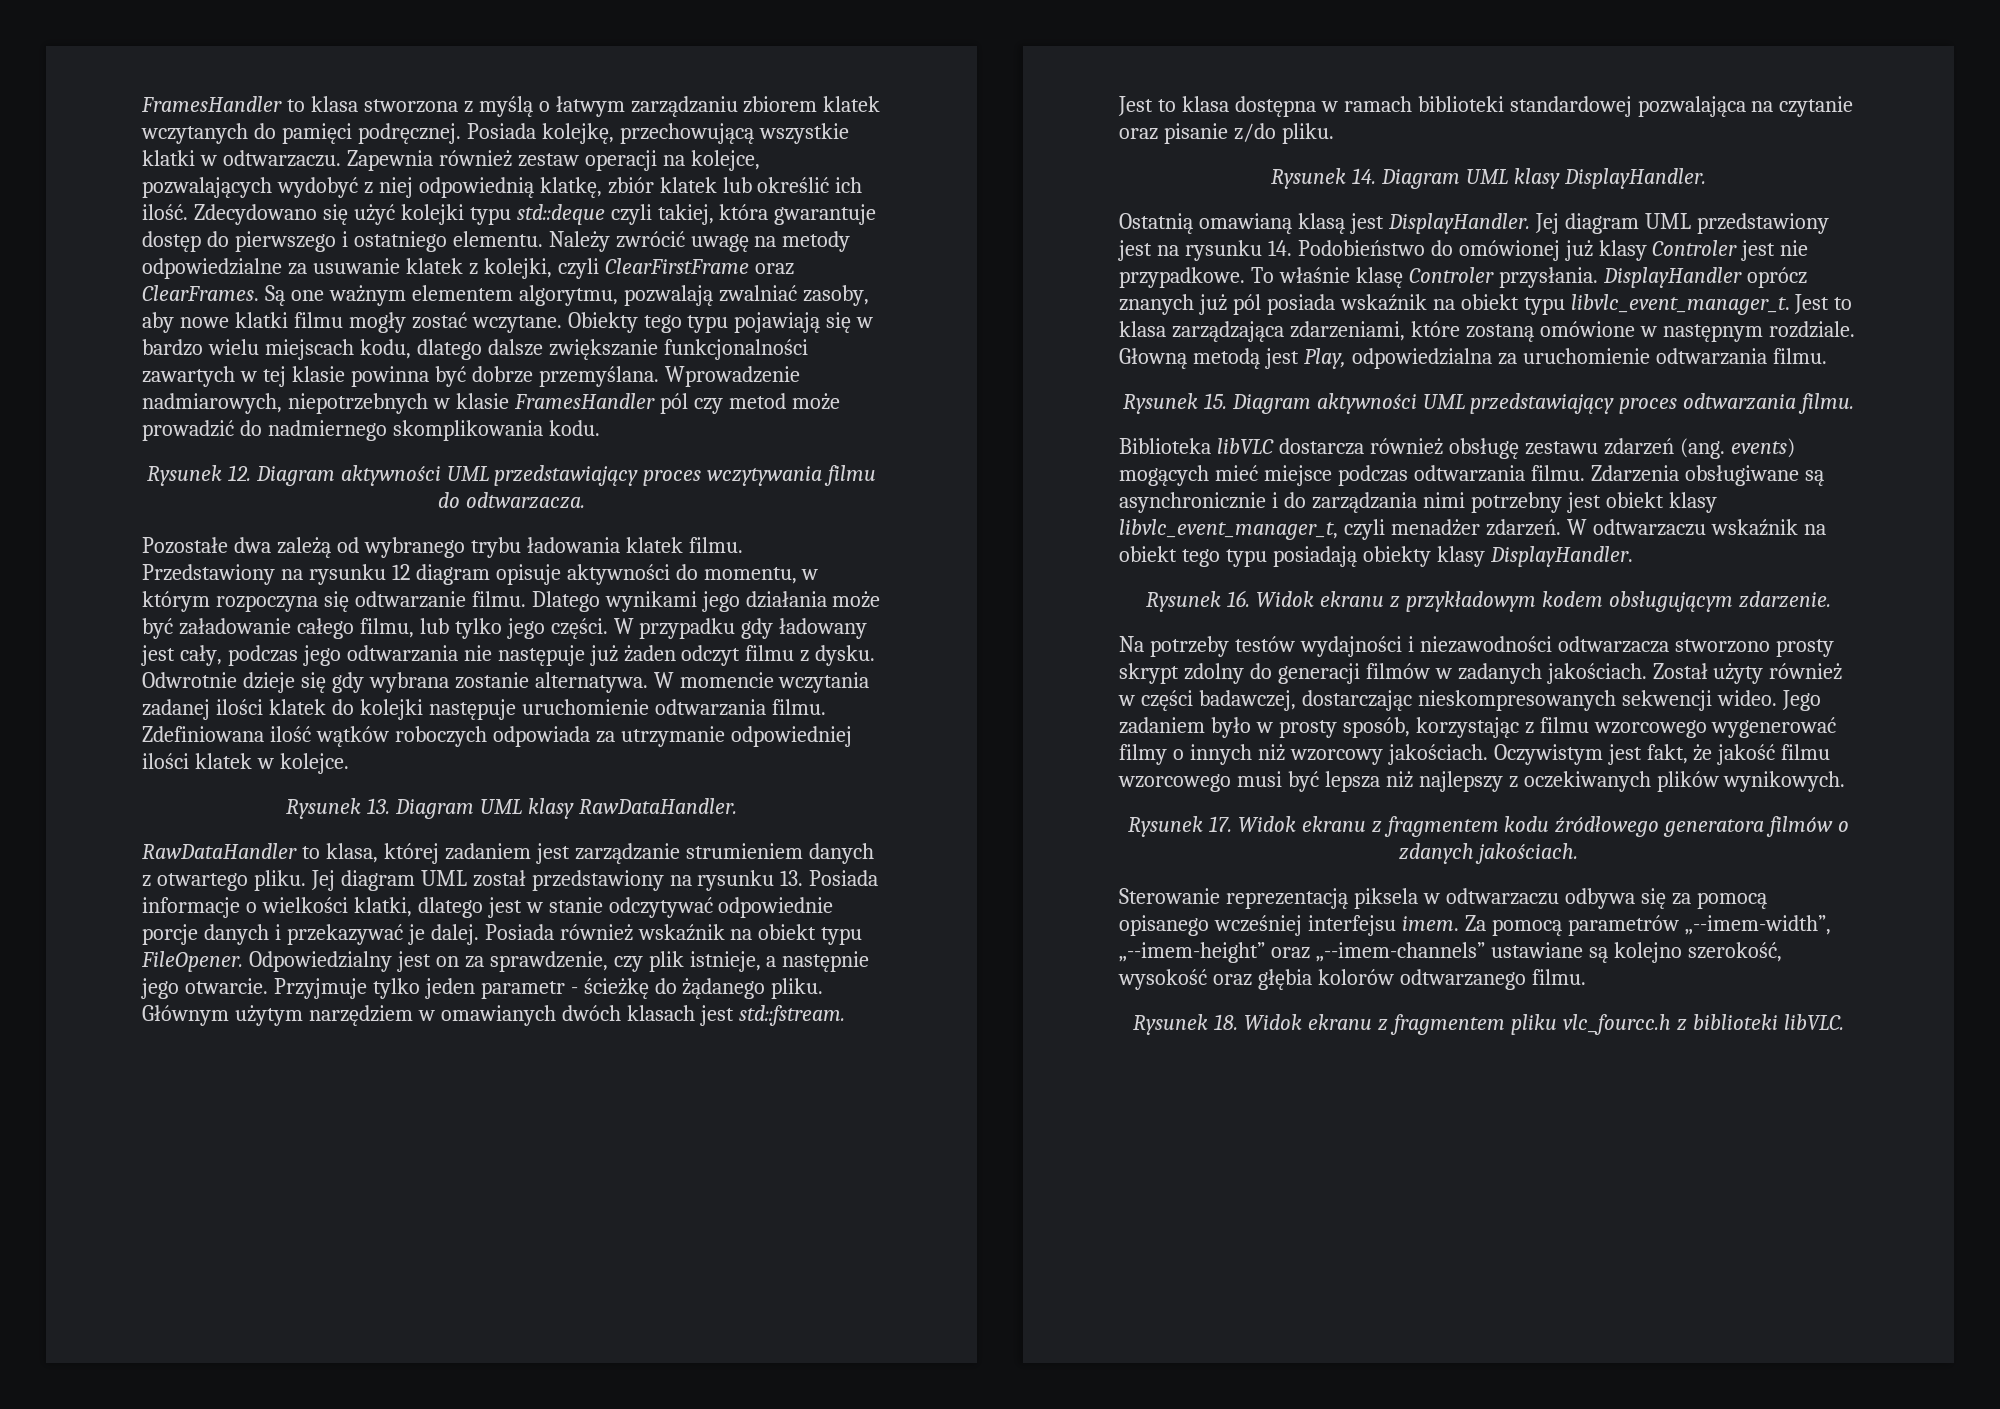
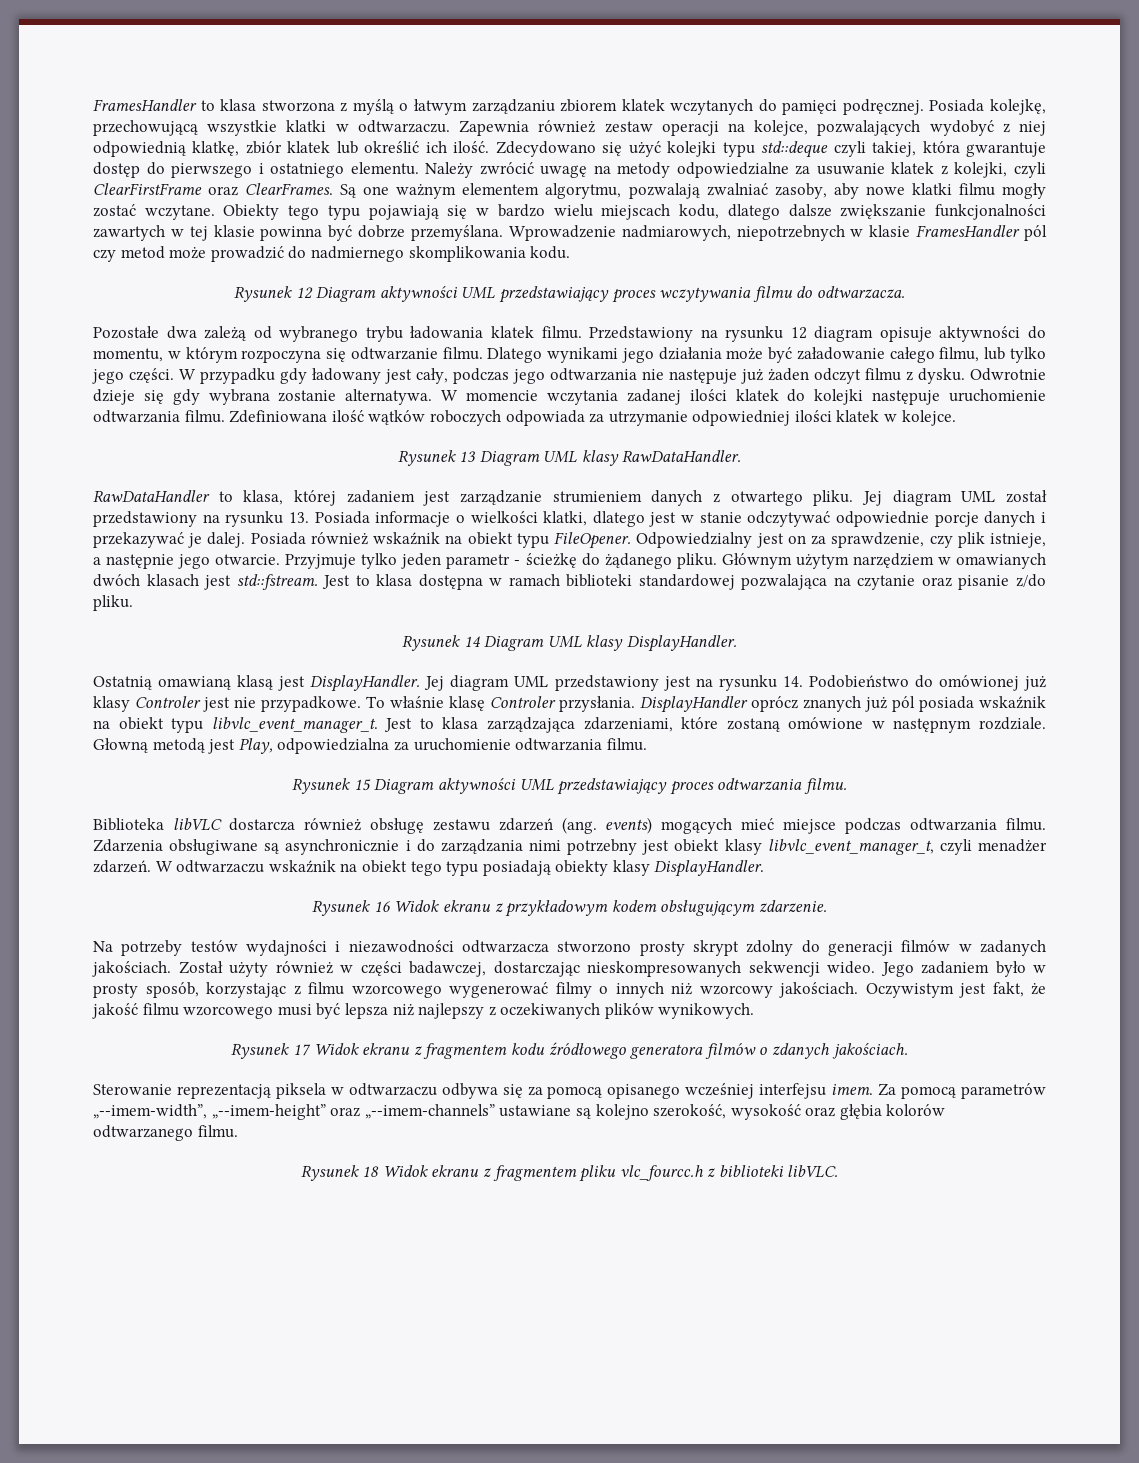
- Rysunek 12. Diagram aktywności UML przedstawiający proces wczytywania filmu do odtwarzacza.
+ Rysunek 12 Diagram aktywności UML przedstawiający proces wczytywania filmu do odtwarzacza.
- Rysunek 13. Diagram UML klasy RawDataHandler.
+ Rysunek 13 Diagram UML klasy RawDataHandler.
- Rysunek 14. Diagram UML klasy DisplayHandler.
+ Rysunek 14 Diagram UML klasy DisplayHandler.
- Rysunek 15. Diagram aktywności UML przedstawiający proces odtwarzania filmu.
+ Rysunek 15 Diagram aktywności UML przedstawiający proces odtwarzania filmu.
- Rysunek 16. Widok ekranu z przykładowym kodem obsługującym zdarzenie.
+ Rysunek 16 Widok ekranu z przykładowym kodem obsługującym zdarzenie.
- Rysunek 17. Widok ekranu z fragmentem kodu źródłowego generatora filmów o zdanych jakościach.
+ Rysunek 17 Widok ekranu z fragmentem kodu źródłowego generatora filmów o zdanych jakościach.
- Rysunek 18. Widok ekranu z fragmentem pliku vlc_fourcc.h z biblioteki libVLC.
+ Rysunek 18 Widok ekranu z fragmentem pliku vlc_fourcc.h z biblioteki libVLC.

